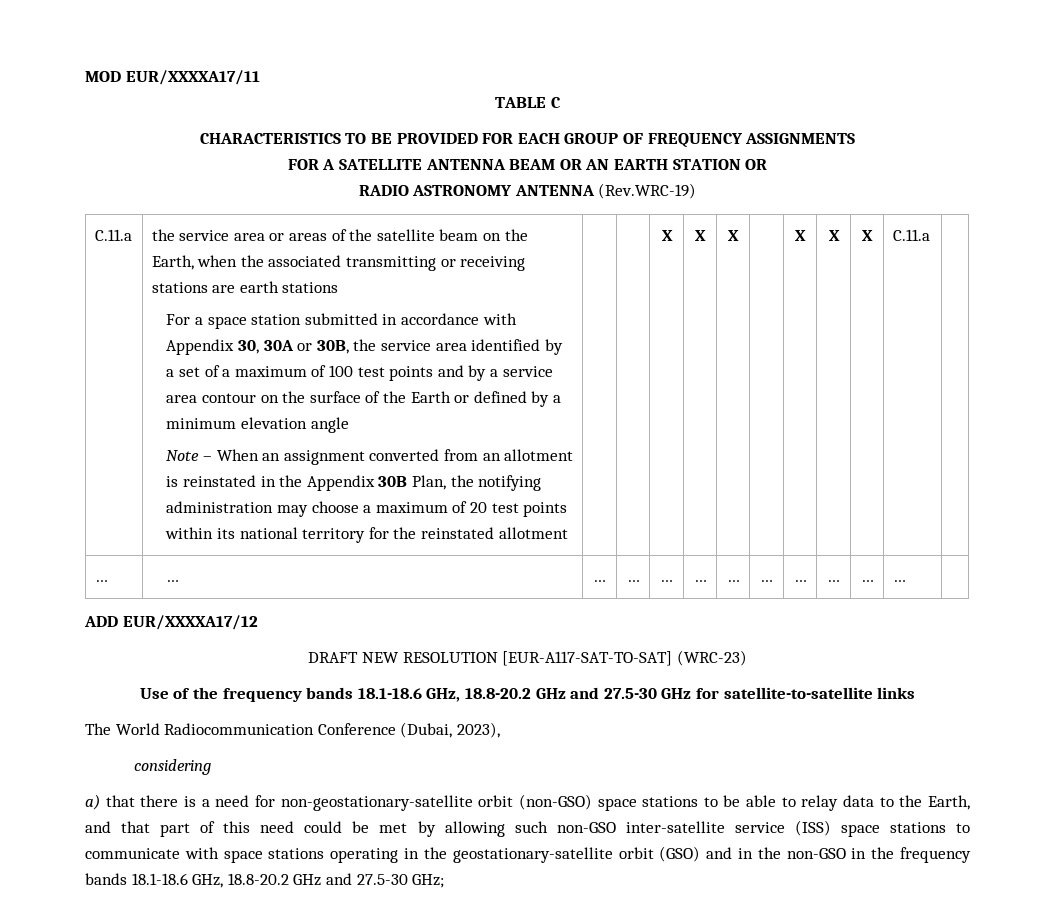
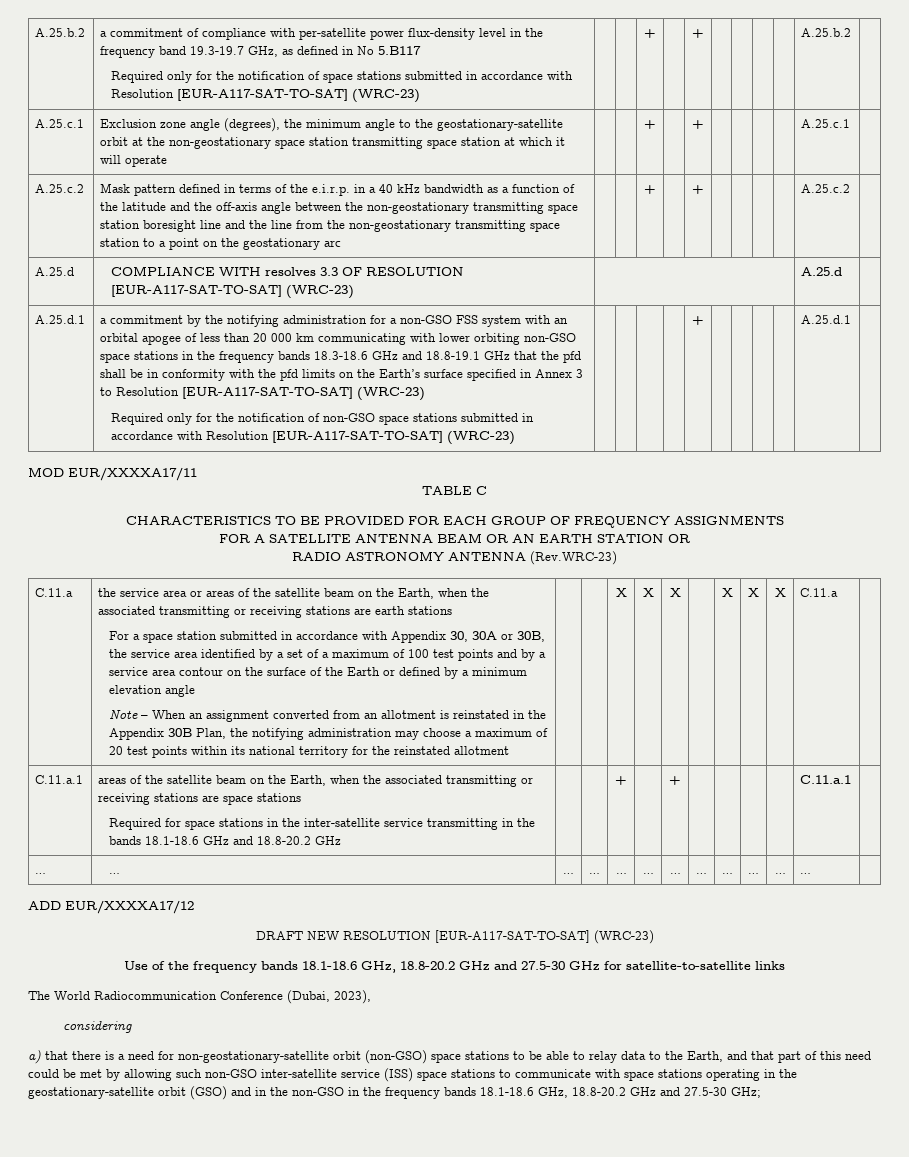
+ A.25.b.2 | a commitment of compliance with per-satellite power flux-density level in the frequency band 19.3-19.7 GHz, as defined in No 5.B117
+ Required only for the notification of space stations submitted in accordance with Resolution [EUR-A117-SAT-TO-SAT] (WRC-23) | | | + | | + | | | | | A.25.b.2 |
+ A.25.c.1 | Exclusion zone angle (degrees), the minimum angle to the geostationary-satellite orbit at the non-geostationary space station transmitting space station at which it will operate | | | + | | + | | | | | A.25.c.1 |
+ A.25.c.2 | Mask pattern defined in terms of the e.i.r.p. in a 40 kHz bandwidth as a function of the latitude and the off-axis angle between the non-geostationary transmitting space station boresight line and the line from the non-geostationary transmitting space station to a point on the geostationary arc | | | + | | + | | | | | A.25.c.2 |
+ A.25.d | COMPLIANCE WITH resolves 3.3 OF RESOLUTION [EUR-A117-SAT-TO-SAT] (WRC-23) | | A.25.d |
+ A.25.d.1 | a commitment by the notifying administration for a non-GSO FSS system with an orbital apogee of less than 20 000 km communicating with lower orbiting non-GSO space stations in the frequency bands 18.3-18.6 GHz and 18.8-19.1 GHz that the pfd shall be in conformity with the pfd limits on the Earth’s surface specified in Annex 3 to Resolution [EUR-A117-SAT-TO-SAT] (WRC-23)
+ Required only for the notification of non-GSO space stations submitted in accordance with Resolution [EUR-A117-SAT-TO-SAT] (WRC-23) | | | | | + | | | | | A.25.d.1
- RADIO ASTRONOMY ANTENNA (Rev.WRC-19)
+ RADIO ASTRONOMY ANTENNA (Rev.WRC-23)
+ C.11.a.1 | areas of the satellite beam on the Earth, when the associated transmitting or receiving stations are space stations
+ Required for space stations in the inter-satellite service transmitting in the bands 18.1-18.6 GHz and 18.8-20.2 GHz | | | + | | + | | | | | C.11.a.1 |

